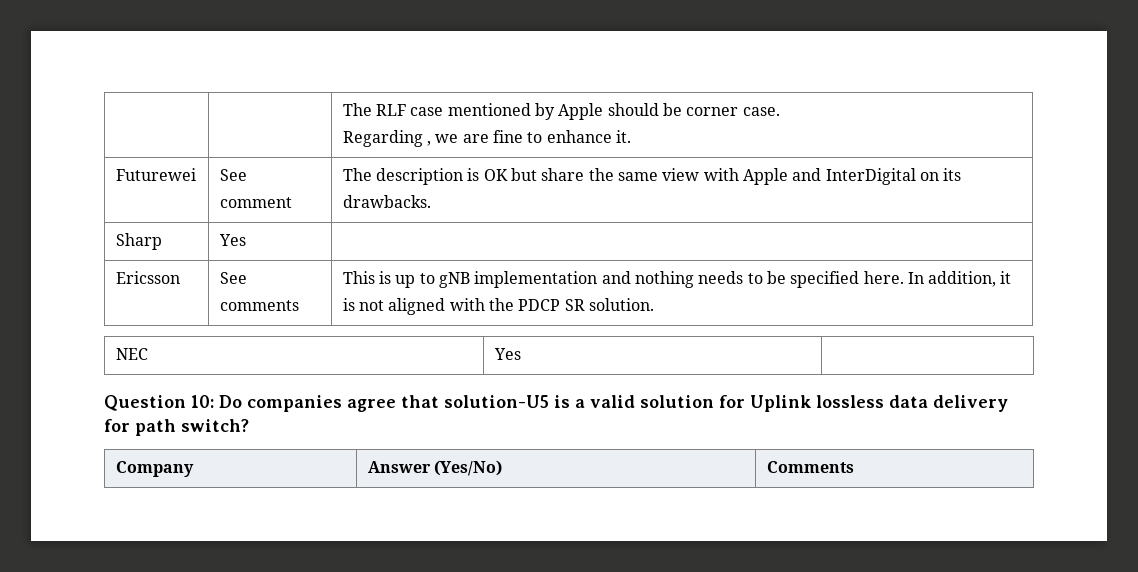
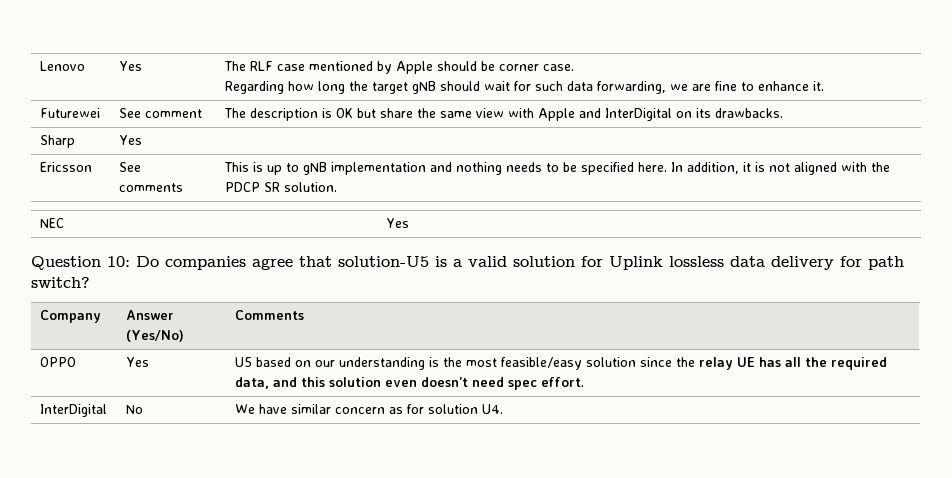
- | | The RLF case mentioned by Apple should be corner case.
- Regarding , we are fine to enhance it.
+ Lenovo | Yes | The RLF case mentioned by Apple should be corner case.
+ Regarding how long the target gNB should wait for such data forwarding, we are fine to enhance it.
+ OPPO | Yes | U5 based on our understanding is the most feasible/easy solution since the relay UE has all the required data, and this solution even doesn’t need spec effort.
+ InterDigital | No | We have similar concern as for solution U4.

